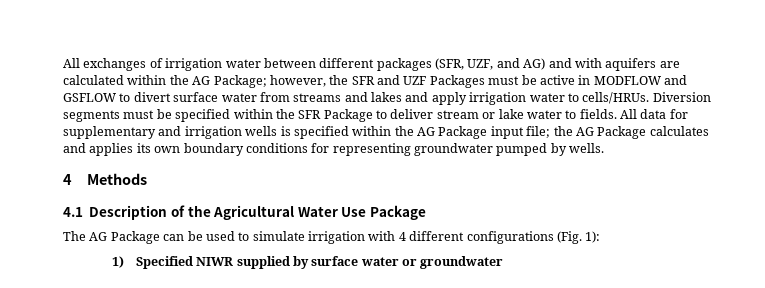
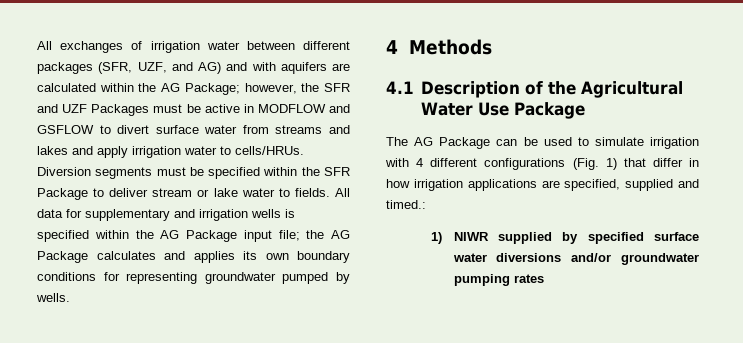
- The AG Package can be used to simulate irrigation with 4 different configurations (Fig. 1):
- 1) Specified NIWR supplied by surface water or groundwater
+ The AG Package can be used to simulate irrigation with 4 different configurations (Fig. 1) that differ in how irrigation applications are specified, supplied and timed.:
+ 1) NIWR supplied by specified surface water diversions and/or groundwater pumping rates

